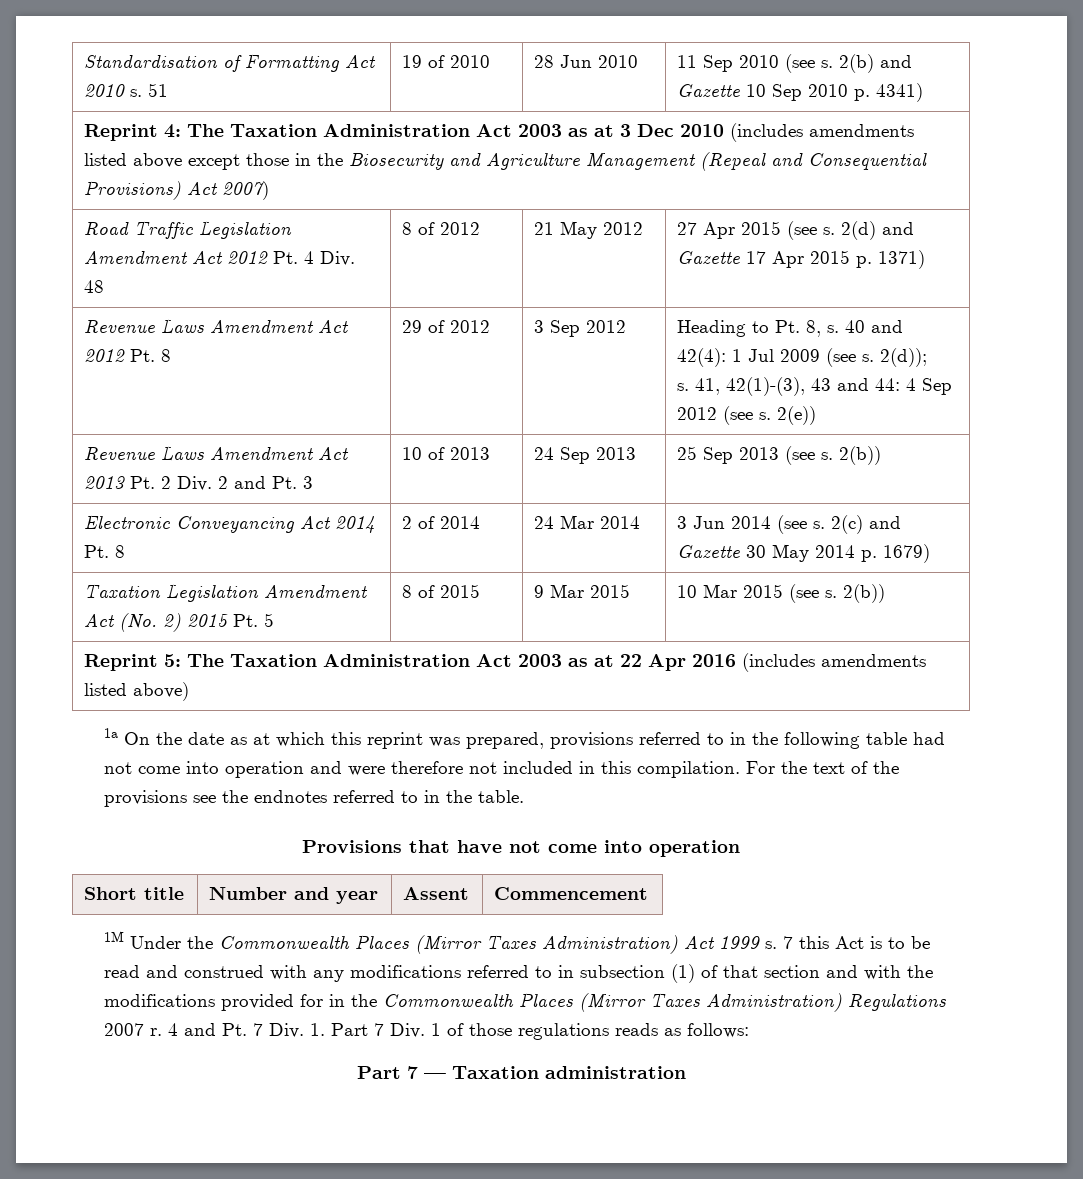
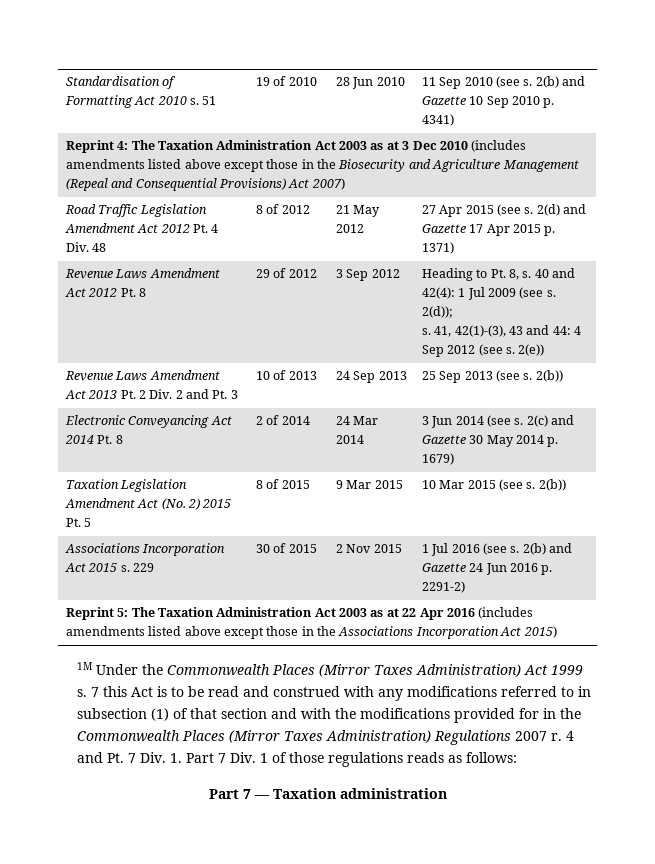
+ Associations Incorporation Act 2015 s. 229 | 30 of 2015 | 2 Nov 2015 | 1 Jul 2016 (see s. 2(b) and Gazette 24 Jun 2016 p. 2291-2)
- Reprint 5: The Taxation Administration Act 2003 as at 22 Apr 2016 (includes amendments listed above)
- 1a On the date as at which this reprint was prepared, provisions referred to in the following table had not come into operation and were therefore not included in this compilation. For the text of the provisions see the endnotes referred to in the table.
- Provisions that have not come into operation
- Short title | Number and year | Assent | Commencement
+ Reprint 5: The Taxation Administration Act 2003 as at 22 Apr 2016 (includes amendments listed above except those in the Associations Incorporation Act 2015)

